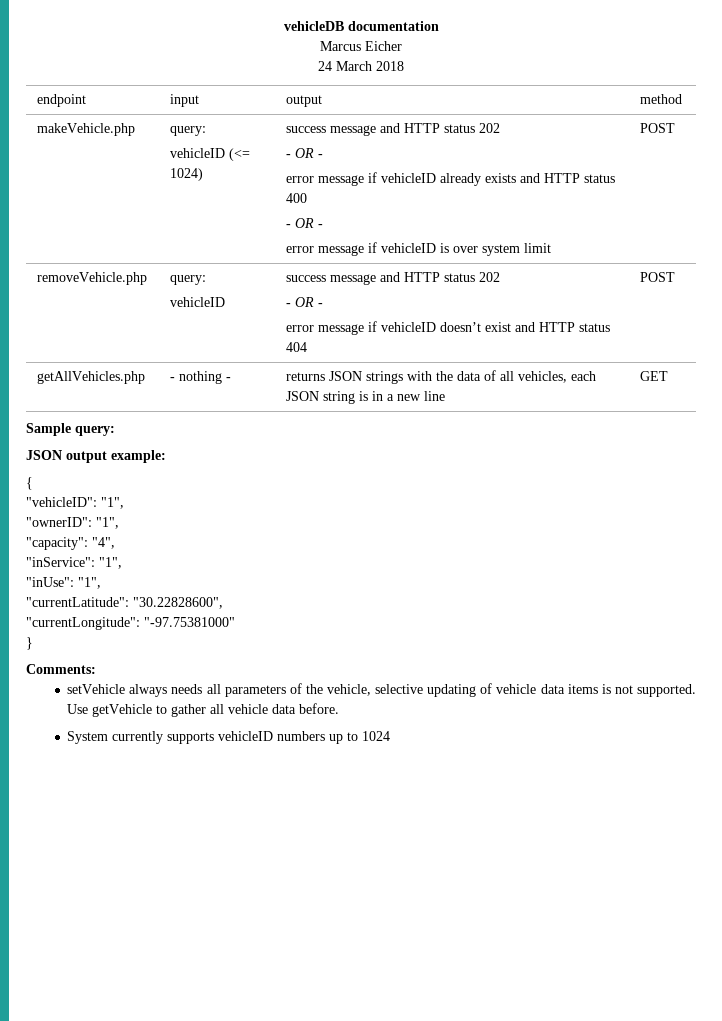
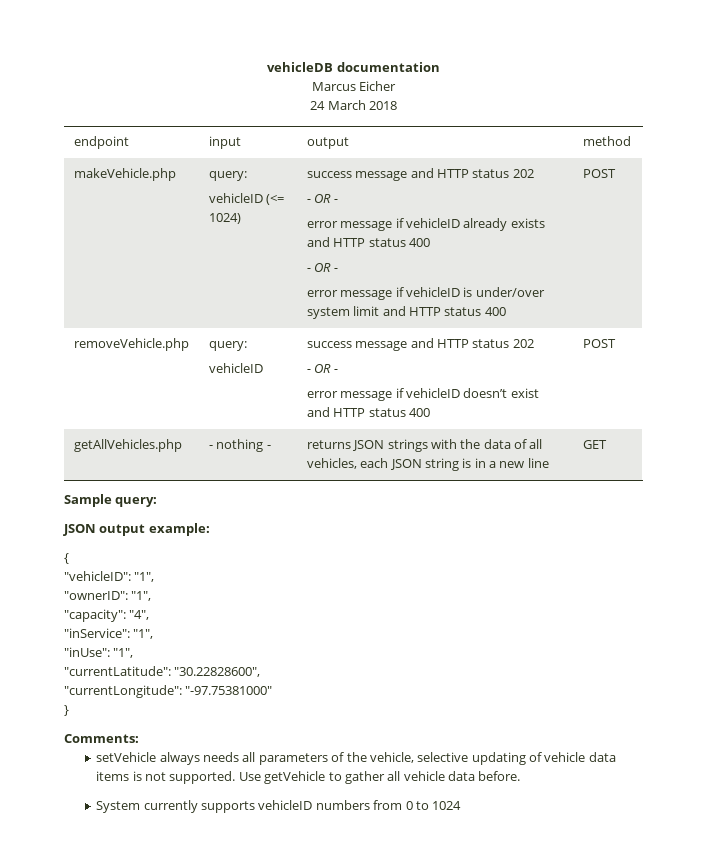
  makeVehicle.php | query:
  vehicleID (<= 1024) | success message and HTTP status 202
  - OR -
  error message if vehicleID already exists and HTTP status 400
  - OR -
- error message if vehicleID is over system limit | POST
+ error message if vehicleID is under/over system limit and HTTP status 400 | POST
  removeVehicle.php | query:
  vehicleID | success message and HTTP status 202
  - OR -
- error message if vehicleID doesn’t exist and HTTP status 404 | POST
+ error message if vehicleID doesn’t exist and HTTP status 400 | POST
- System currently supports vehicleID numbers up to 1024
+ System currently supports vehicleID numbers from 0 to 1024

